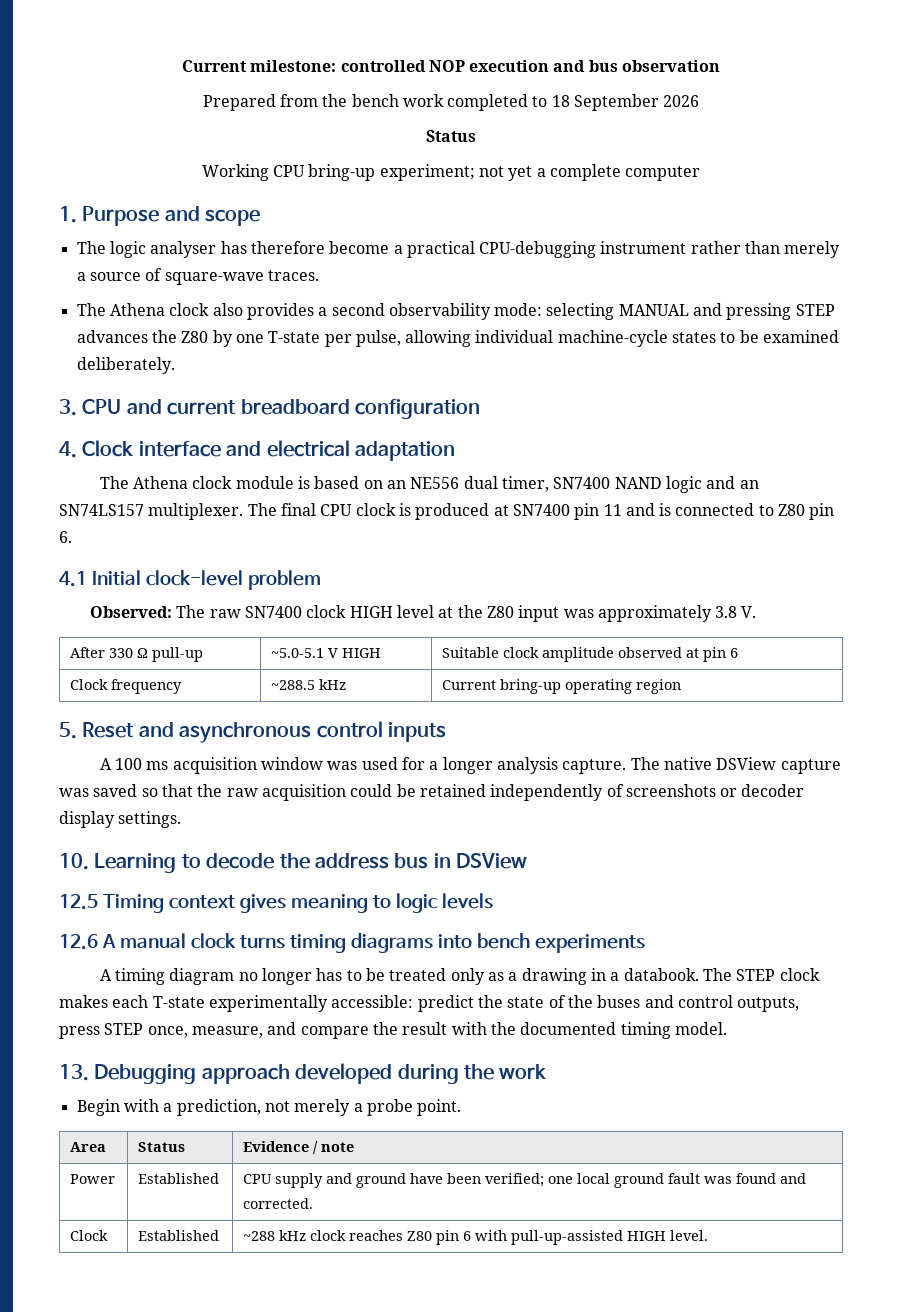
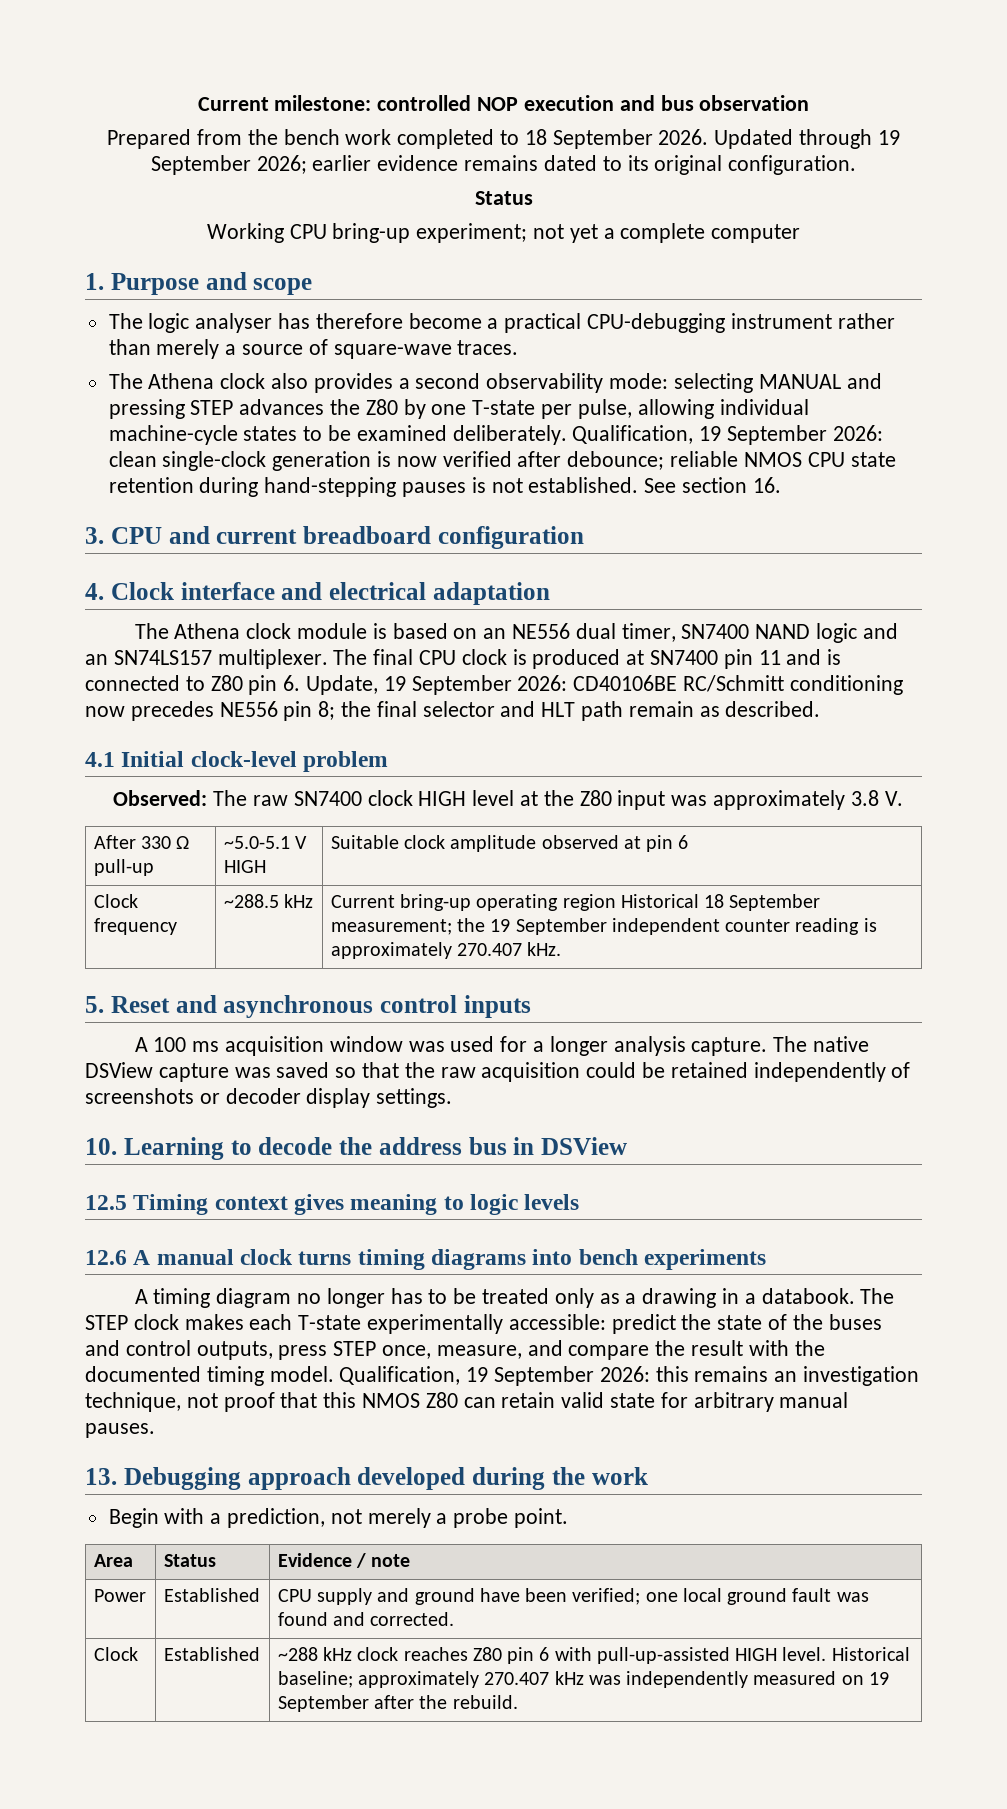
- Prepared from the bench work completed to 18 September 2026
+ Prepared from the bench work completed to 18 September 2026. Updated through 19 September 2026; earlier evidence remains dated to its original configuration.
+ Qualification, 19 September 2026: clean single-clock generation is now verified after debounce; reliable NMOS CPU state retention during hand-stepping pauses is not established. See section 16.
- The final CPU clock is produced at SN7400 pin 11 and is connected to Z80 pin 6.
+ The final CPU clock is produced at SN7400 pin 11 and is connected to Z80 pin 6. Update, 19 September 2026: CD40106BE RC/Schmitt conditioning now precedes NE556 pin 8; the final selector and HLT path remain as described.
- Clock frequency | ~288.5 kHz | Current bring-up operating region
+ Clock frequency | ~288.5 kHz | Current bring-up operating region Historical 18 September measurement; the 19 September independent counter reading is approximately 270.407 kHz.
+ Qualification, 19 September 2026: this remains an investigation technique, not proof that this NMOS Z80 can retain valid state for arbitrary manual pauses.
- Clock | Established | ~288 kHz clock reaches Z80 pin 6 with pull-up-assisted HIGH level.
+ Clock | Established | ~288 kHz clock reaches Z80 pin 6 with pull-up-assisted HIGH level. Historical baseline; approximately 270.407 kHz was independently measured on 19 September after the rebuild.

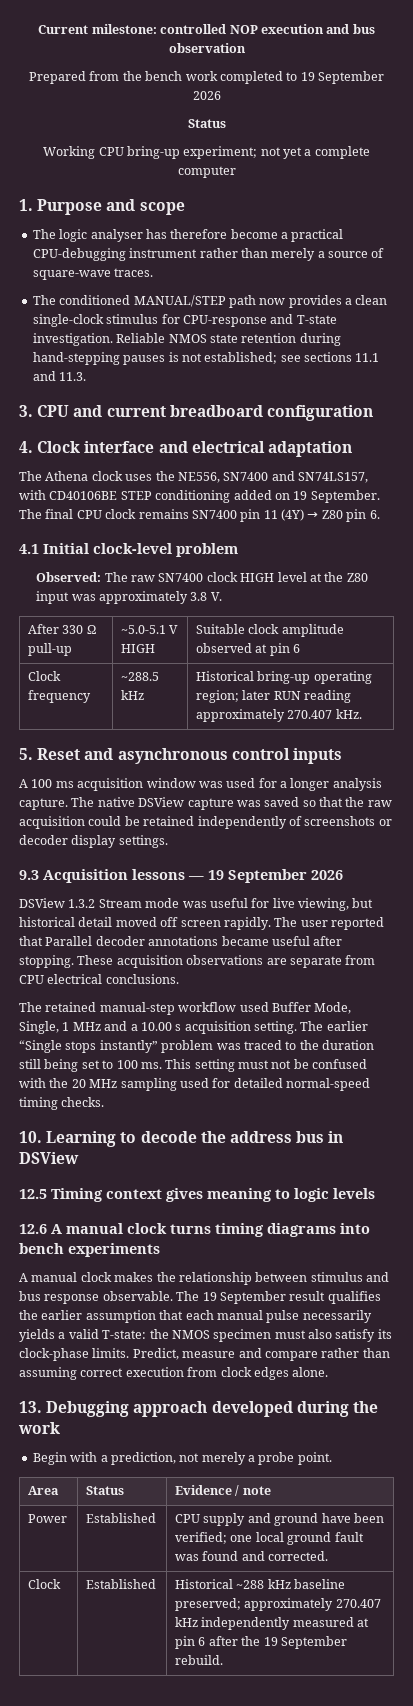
- Prepared from the bench work completed to 18 September 2026. Updated through 19 September 2026; earlier evidence remains dated to its original configuration.
+ Prepared from the bench work completed to 19 September 2026
- The Athena clock also provides a second observability mode: selecting MANUAL and pressing STEP advances the Z80 by one T-state per pulse, allowing individual machine-cycle states to be examined deliberately. Qualification, 19 September 2026: clean single-clock generation is now verified after debounce; reliable NMOS CPU state retention during hand-stepping pauses is not established. See section 16.
+ The conditioned MANUAL/STEP path now provides a clean single-clock stimulus for CPU-response and T-state investigation. Reliable NMOS state retention during hand-stepping pauses is not established; see sections 11.1 and 11.3.
- The Athena clock module is based on an NE556 dual timer, SN7400 NAND logic and an SN74LS157 multiplexer. The final CPU clock is produced at SN7400 pin 11 and is connected to Z80 pin 6. Update, 19 September 2026: CD40106BE RC/Schmitt conditioning now precedes NE556 pin 8; the final selector and HLT path remain as described.
+ The Athena clock uses the NE556, SN7400 and SN74LS157, with CD40106BE STEP conditioning added on 19 September. The final CPU clock remains SN7400 pin 11 (4Y) → Z80 pin 6.
- Clock frequency | ~288.5 kHz | Current bring-up operating region Historical 18 September measurement; the 19 September independent counter reading is approximately 270.407 kHz.
+ Clock frequency | ~288.5 kHz | Historical bring-up operating region; later RUN reading approximately 270.407 kHz.
+ 9.3 Acquisition lessons — 19 September 2026
+ DSView 1.3.2 Stream mode was useful for live viewing, but historical detail moved off screen rapidly. The user reported that Parallel decoder annotations became useful after stopping. These acquisition observations are separate from CPU electrical conclusions.
+ The retained manual-step workflow used Buffer Mode, Single, 1 MHz and a 10.00 s acquisition setting. The earlier “Single stops instantly” problem was traced to the duration still being set to 100 ms. This setting must not be confused with the 20 MHz sampling used for detailed normal-speed timing checks.
- A timing diagram no longer has to be treated only as a drawing in a databook. The STEP clock makes each T-state experimentally accessible: predict the state of the buses and control outputs, press STEP once, measure, and compare the result with the documented timing model. Qualification, 19 September 2026: this remains an investigation technique, not proof that this NMOS Z80 can retain valid state for arbitrary manual pauses.
+ A manual clock makes the relationship between stimulus and bus response observable. The 19 September result qualifies the earlier assumption that each manual pulse necessarily yields a valid T-state: the NMOS specimen must also satisfy its clock-phase limits. Predict, measure and compare rather than assuming correct execution from clock edges alone.
- Clock | Established | ~288 kHz clock reaches Z80 pin 6 with pull-up-assisted HIGH level. Historical baseline; approximately 270.407 kHz was independently measured on 19 September after the rebuild.
+ Clock | Established | Historical ~288 kHz baseline preserved; approximately 270.407 kHz independently measured at pin 6 after the 19 September rebuild.

